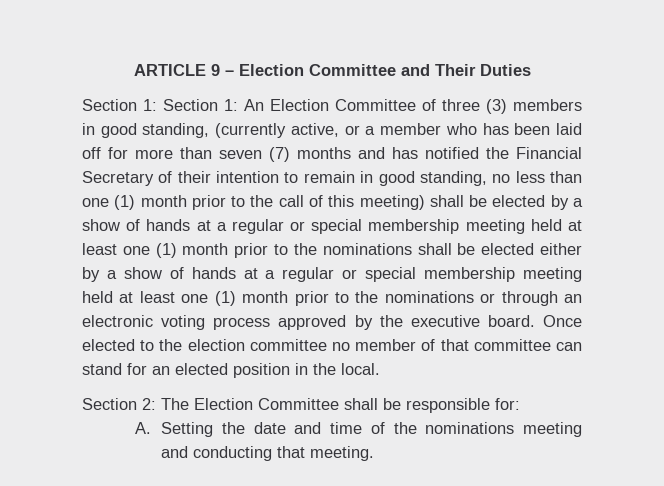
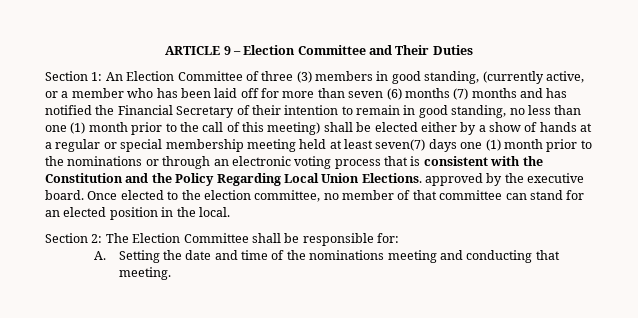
- Section 1: Section 1:
+ Section 1:
- An Election Committee of three (3) members in good standing, (currently active, or a member who has been laid off for more than seven (7) months and has notified the Financial Secretary of their intention to remain in good standing, no less than one (1) month prior to the call of this meeting) shall be elected by a show of hands at a regular or special membership meeting held at least one (1) month prior to the nominations shall be elected either by a show of hands at a regular or special membership meeting held at least one (1) month prior to the nominations or through an electronic voting process approved by the executive board.
+ An Election Committee of three (3) members in good standing, (currently active, or a member who has been laid off for more than seven (6) months (7) months and has notified the Financial Secretary of their intention to remain in good standing, no less than one (1) month prior to the call of this meeting) shall be elected either by a show of hands at a regular or special membership meeting held at least seven(7) days one (1) month prior to the nominations or through an electronic voting process that is consistent with the Constitution and the Policy Regarding Local Union Elections. approved by the executive board.
- Once elected to the election committee no member of that committee can stand for an elected position in the local.
+ Once elected to the election committee, no member of that committee can stand for an elected position in the local.

